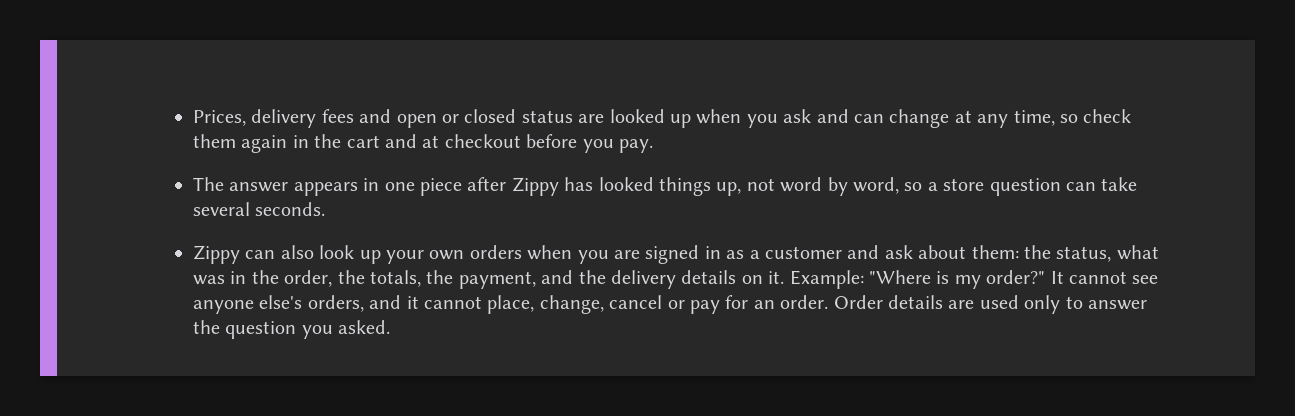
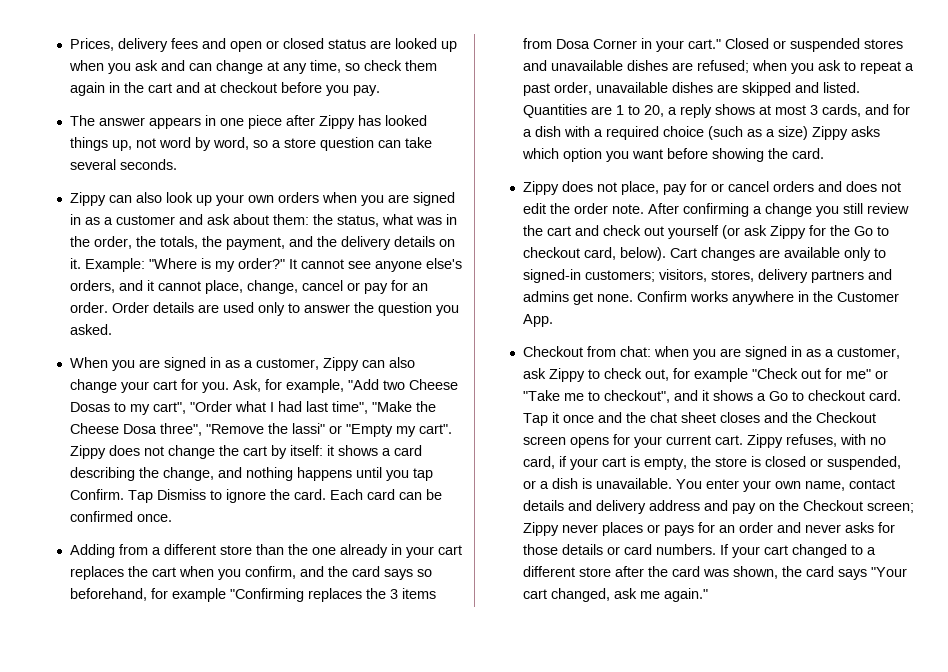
+ When you are signed in as a customer, Zippy can also change your cart for you. Ask, for example, "Add two Cheese Dosas to my cart", "Order what I had last time", "Make the Cheese Dosa three", "Remove the lassi" or "Empty my cart". Zippy does not change the cart by itself: it shows a card describing the change, and nothing happens until you tap Confirm. Tap Dismiss to ignore the card. Each card can be confirmed once.
+ Adding from a different store than the one already in your cart replaces the cart when you confirm, and the card says so beforehand, for example "Confirming replaces the 3 items from Dosa Corner in your cart." Closed or suspended stores and unavailable dishes are refused; when you ask to repeat a past order, unavailable dishes are skipped and listed. Quantities are 1 to 20, a reply shows at most 3 cards, and for a dish with a required choice (such as a size) Zippy asks which option you want before showing the card.
+ Zippy does not place, pay for or cancel orders and does not edit the order note. After confirming a change you still review the cart and check out yourself (or ask Zippy for the Go to checkout card, below). Cart changes are available only to signed-in customers; visitors, stores, delivery partners and admins get none. Confirm works anywhere in the Customer App.
+ Checkout from chat: when you are signed in as a customer, ask Zippy to check out, for example "Check out for me" or "Take me to checkout", and it shows a Go to checkout card. Tap it once and the chat sheet closes and the Checkout screen opens for your current cart. Zippy refuses, with no card, if your cart is empty, the store is closed or suspended, or a dish is unavailable. You enter your own name, contact details and delivery address and pay on the Checkout screen; Zippy never places or pays for an order and never asks for those details or card numbers. If your cart changed to a different store after the card was shown, the card says "Your cart changed, ask me again."

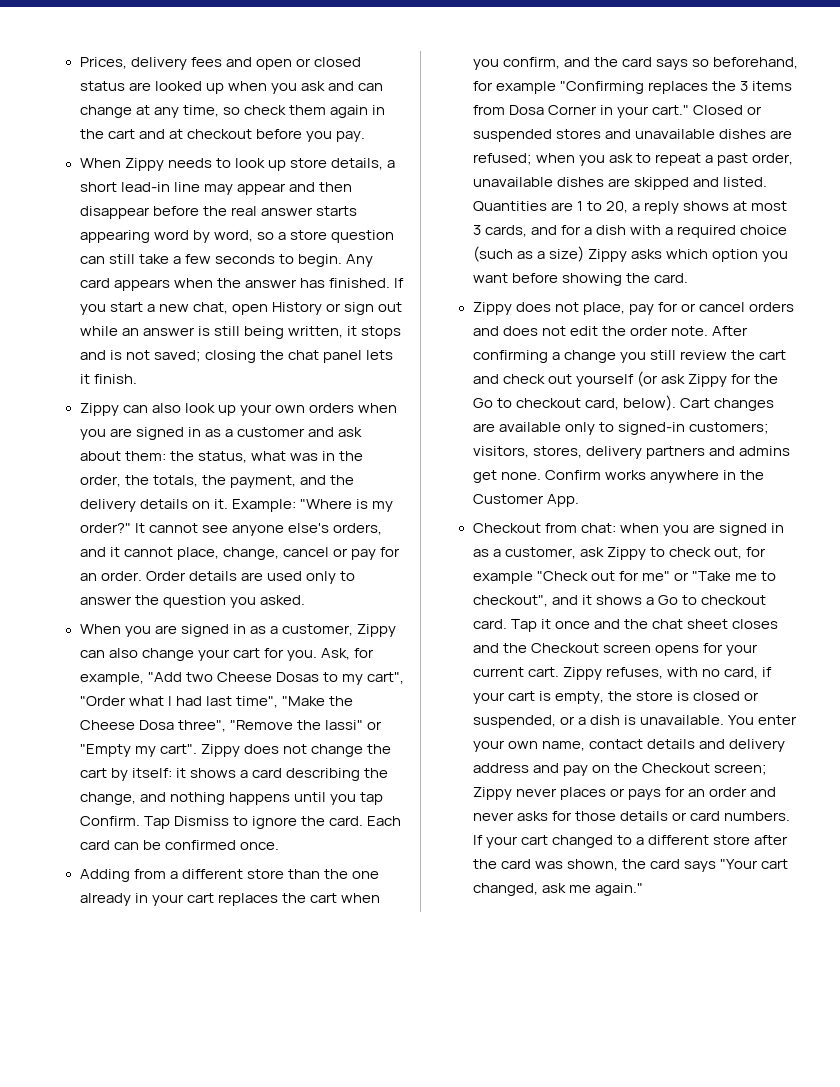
- The answer appears in one piece after Zippy has looked things up, not word by word, so a store question can take several seconds.
+ When Zippy needs to look up store details, a short lead-in line may appear and then disappear before the real answer starts appearing word by word, so a store question can still take a few seconds to begin. Any card appears when the answer has finished. If you start a new chat, open History or sign out while an answer is still being written, it stops and is not saved; closing the chat panel lets it finish.

